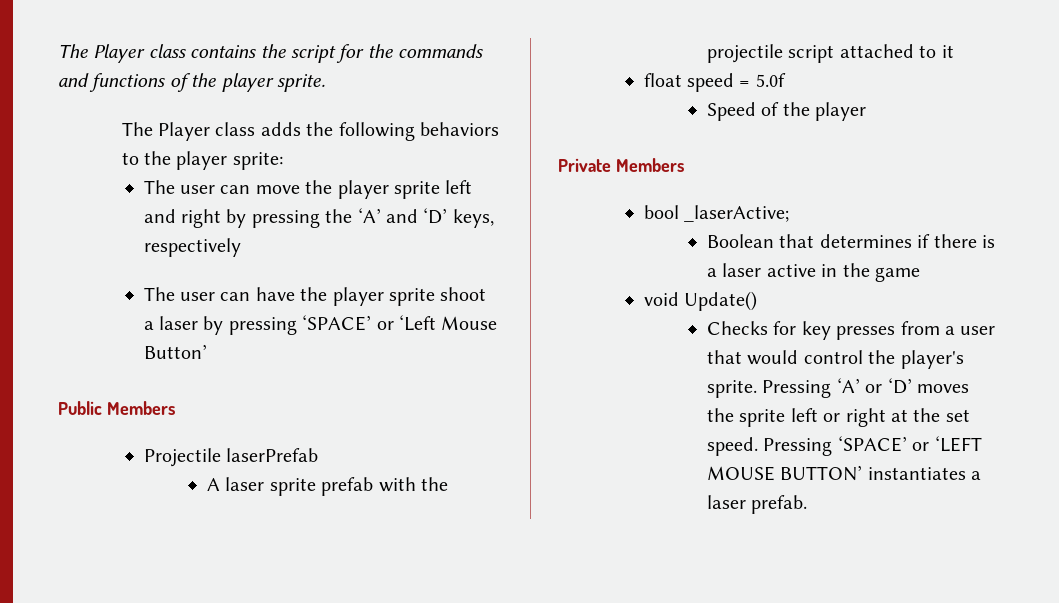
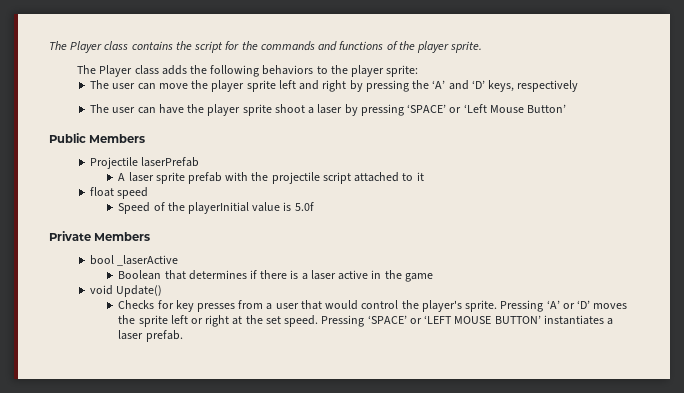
- float speed = 5.0f
+ float speed
- Speed of the player
+ Speed of the playerInitial value is 5.0f
- bool _laserActive;
+ bool _laserActive

